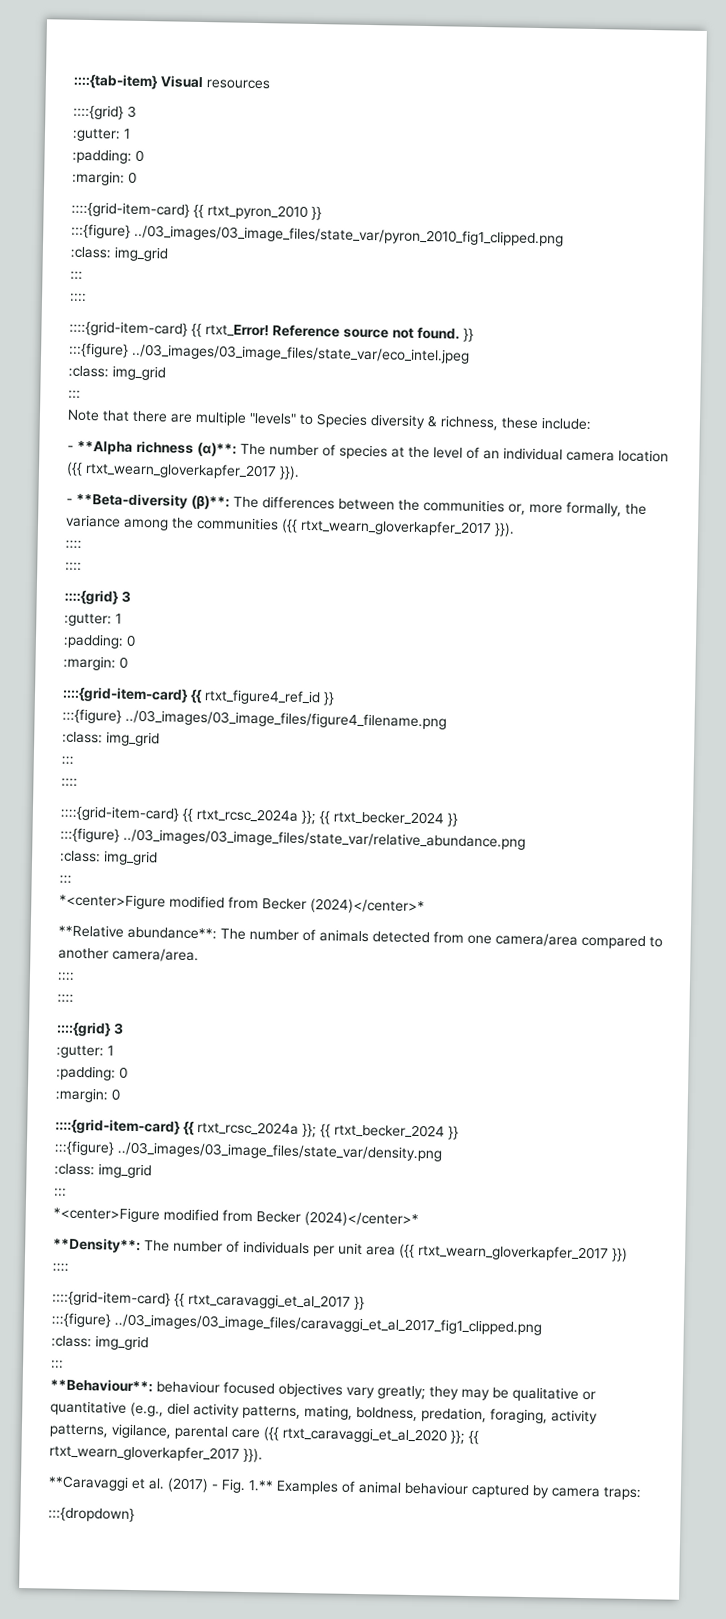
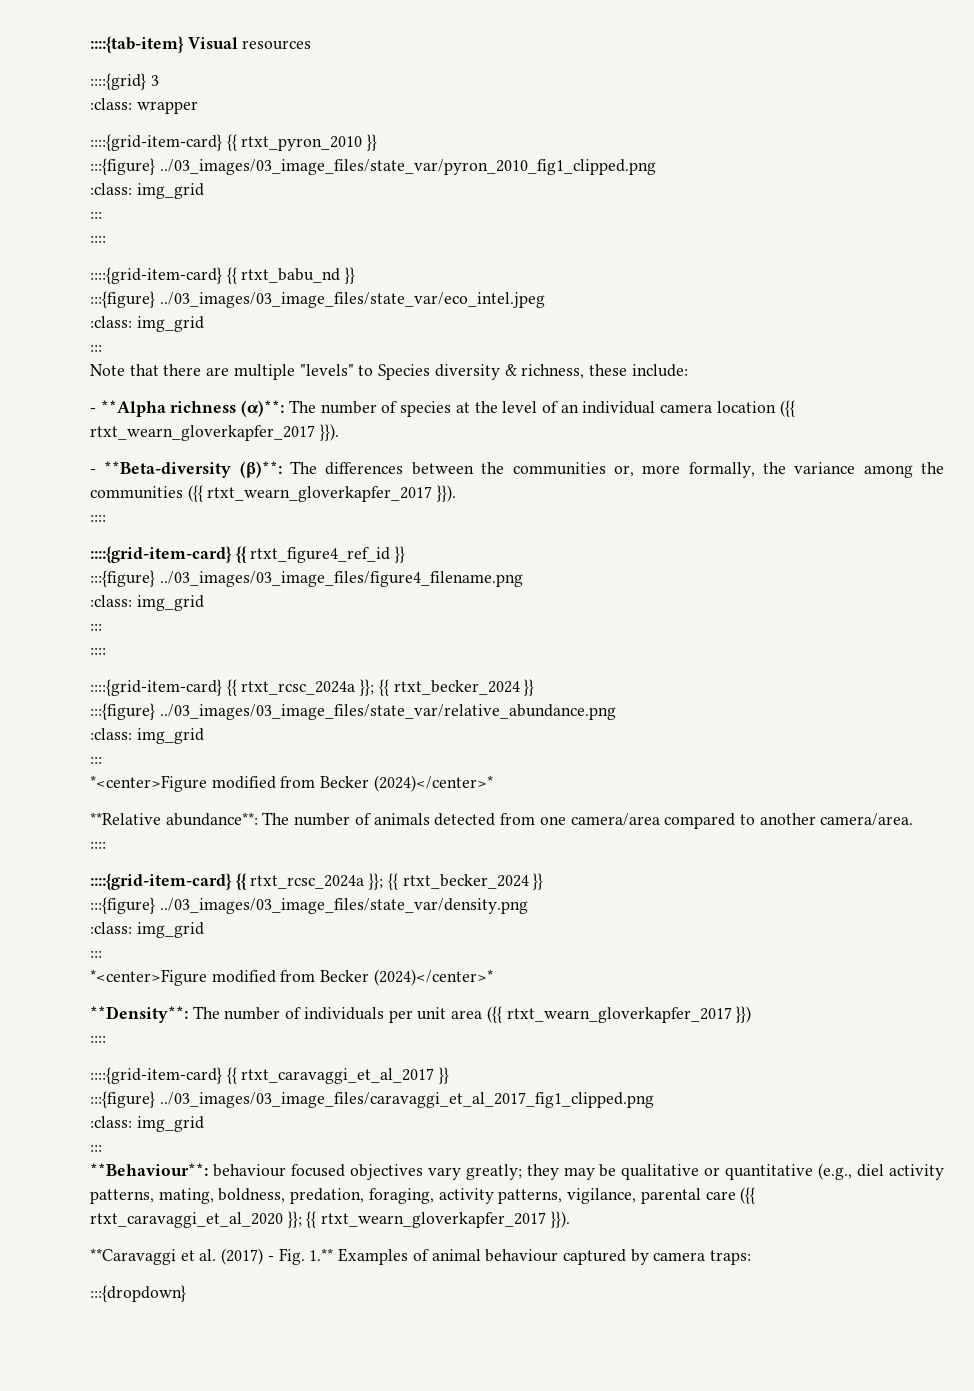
  ::::{tab-item} Visual resources
  ::::{grid} 3
- :gutter: 1
- :padding: 0
- :margin: 0
+ :class: wrapper
- ::::{grid-item-card} {{ rtxt_Error! Reference source not found. }}
+ ::::{grid-item-card} {{ rtxt_babu_nd }}
  - **Beta-diversity (β)**: The differences between the communities or, more formally, the variance among the communities ({{ rtxt_wearn_gloverkapfer_2017 }}).
  ::::
- ::::
- ::::{grid} 3
- :gutter: 1
- :padding: 0
- :margin: 0
  **Relative abundance**: The number of animals detected from one camera/area compared to another camera/area.
  ::::
- ::::
- ::::{grid} 3
- :gutter: 1
- :padding: 0
- :margin: 0

